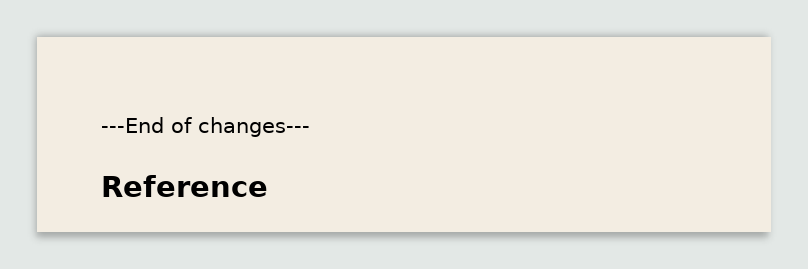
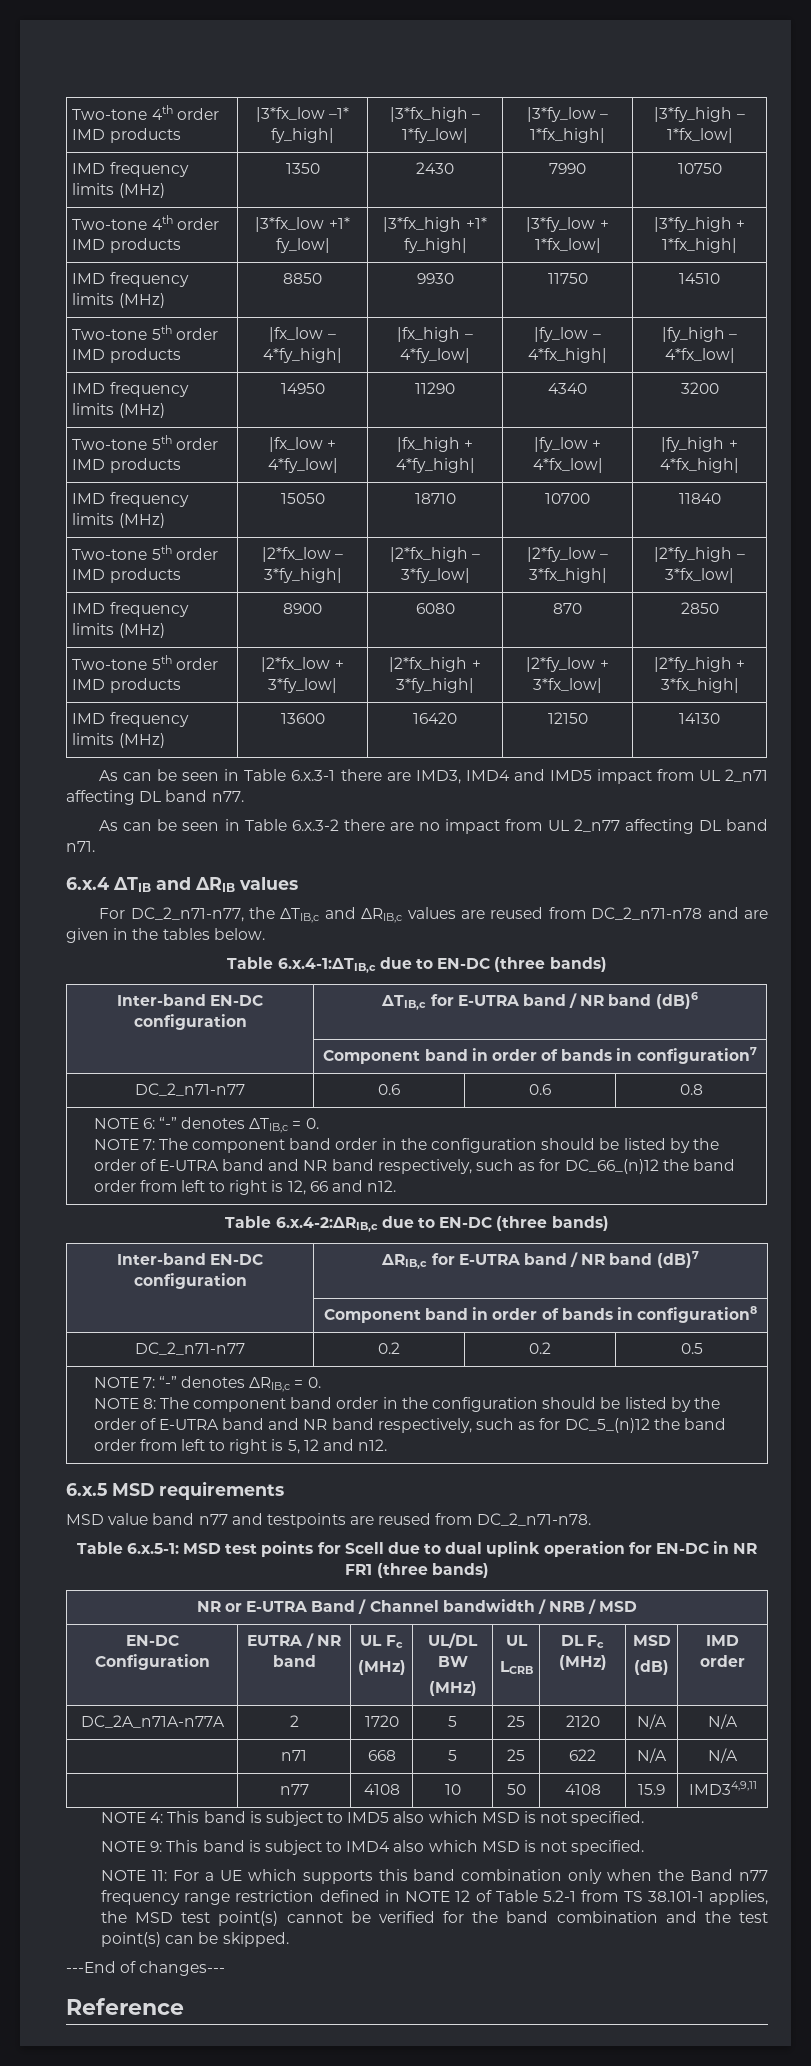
+ Two-tone 4th order IMD products | |3*fx_low –1* fy_high| | |3*fx_high – 1*fy_low| | |3*fy_low – 1*fx_high| | |3*fy_high – 1*fx_low|
+ IMD frequency limits (MHz) | 1350 | 2430 | 7990 | 10750
+ Two-tone 4th order IMD products | |3*fx_low +1* fy_low| | |3*fx_high +1* fy_high| | |3*fy_low + 1*fx_low| | |3*fy_high + 1*fx_high|
+ IMD frequency limits (MHz) | 8850 | 9930 | 11750 | 14510
+ Two-tone 5th order IMD products | |fx_low – 4*fy_high| | |fx_high – 4*fy_low| | |fy_low – 4*fx_high| | |fy_high – 4*fx_low|
+ IMD frequency limits (MHz) | 14950 | 11290 | 4340 | 3200
+ Two-tone 5th order IMD products | |fx_low + 4*fy_low| | |fx_high + 4*fy_high| | |fy_low + 4*fx_low| | |fy_high + 4*fx_high|
+ IMD frequency limits (MHz) | 15050 | 18710 | 10700 | 11840
+ Two-tone 5th order IMD products | |2*fx_low – 3*fy_high| | |2*fx_high – 3*fy_low| | |2*fy_low – 3*fx_high| | |2*fy_high – 3*fx_low|
+ IMD frequency limits (MHz) | 8900 | 6080 | 870 | 2850
+ Two-tone 5th order IMD products | |2*fx_low + 3*fy_low| | |2*fx_high + 3*fy_high| | |2*fy_low + 3*fx_low| | |2*fy_high + 3*fx_high|
+ IMD frequency limits (MHz) | 13600 | 16420 | 12150 | 14130
+ As can be seen in Table 6.x.3-1 there are IMD3, IMD4 and IMD5 impact from UL 2_n71 affecting DL band n77.
+ As can be seen in Table 6.x.3-2 there are no impact from UL 2_n77 affecting DL band n71.
+ 6.x.4 ∆TIB and ∆RIB values
+ For DC_2_n71-n77, the ΔTIB,c and ΔRIB,c values are reused from DC_2_n71-n78 and are given in the tables below.
+ Table 6.x.4-1:ΔTIB,c due to EN-DC (three bands)
+ Inter-band EN-DC configuration | ΔTIB,c for E-UTRA band / NR band (dB)6
+ | Component band in order of bands in configuration7
+ DC_2_n71-n77 | 0.6 | 0.6 | 0.8
+ NOTE 6: “-” denotes ΔTIB,c = 0.
+ NOTE 7: The component band order in the configuration should be listed by the order of E-UTRA band and NR band respectively, such as for DC_66_(n)12 the band order from left to right is 12, 66 and n12.
+ Table 6.x.4-2:ΔRIB,c due to EN-DC (three bands)
+ Inter-band EN-DC configuration | ΔRIB,c for E-UTRA band / NR band (dB)7
+ | Component band in order of bands in configuration8
+ DC_2_n71-n77 | 0.2 | 0.2 | 0.5
+ NOTE 7: “-” denotes ΔRIB,c = 0.
+ NOTE 8: The component band order in the configuration should be listed by the order of E-UTRA band and NR band respectively, such as for DC_5_(n)12 the band order from left to right is 5, 12 and n12.
+ 6.x.5 MSD requirements
+ MSD value band n77 and testpoints are reused from DC_2_n71-n78.
+ Table 6.x.5-1: MSD test points for Scell due to dual uplink operation for EN-DC in NR FR1 (three bands)
+ NR or E-UTRA Band / Channel bandwidth / NRB / MSD
+ EN-DC Configuration | EUTRA / NR band | UL Fc
+ (MHz) | UL/DL BW
+ (MHz) | UL
+ LCRB | DL Fc (MHz) | MSD
+ (dB) | IMD order
+ DC_2A_n71A-n77A | 2 | 1720 | 5 | 25 | 2120 | N/A | N/A
+ | n71 | 668 | 5 | 25 | 622 | N/A | N/A
+ | n77 | 4108 | 10 | 50 | 4108 | 15.9 | IMD34,9,11
+ NOTE 4: This band is subject to IMD5 also which MSD is not specified.
+ NOTE 9: This band is subject to IMD4 also which MSD is not specified.
+ NOTE 11: For a UE which supports this band combination only when the Band n77 frequency range restriction defined in NOTE 12 of Table 5.2-1 from TS 38.101-1 applies, the MSD test point(s) cannot be verified for the band combination and the test point(s) can be skipped.

